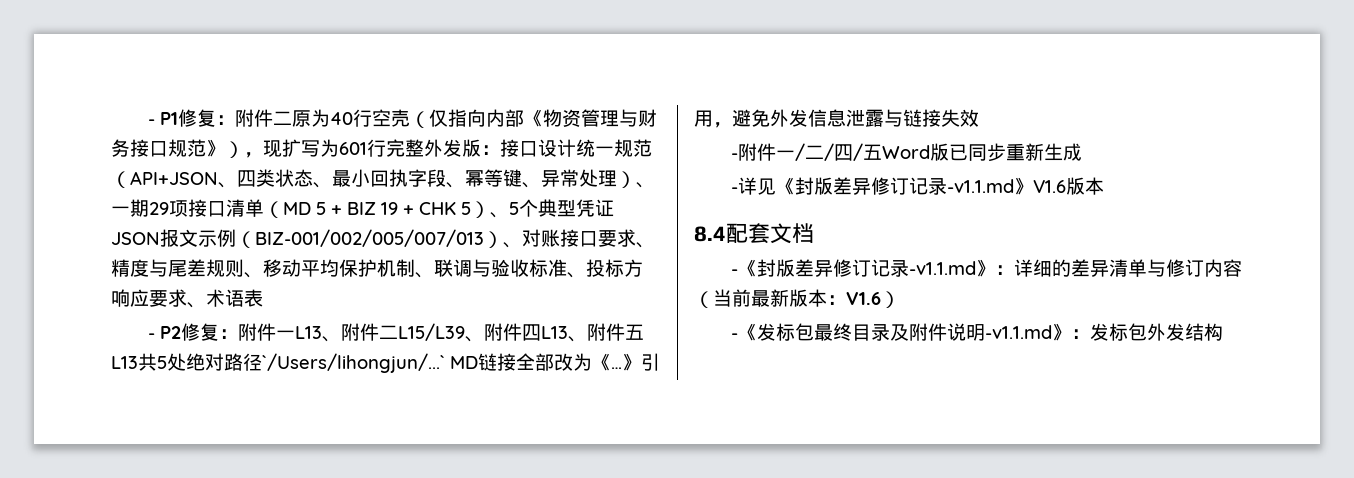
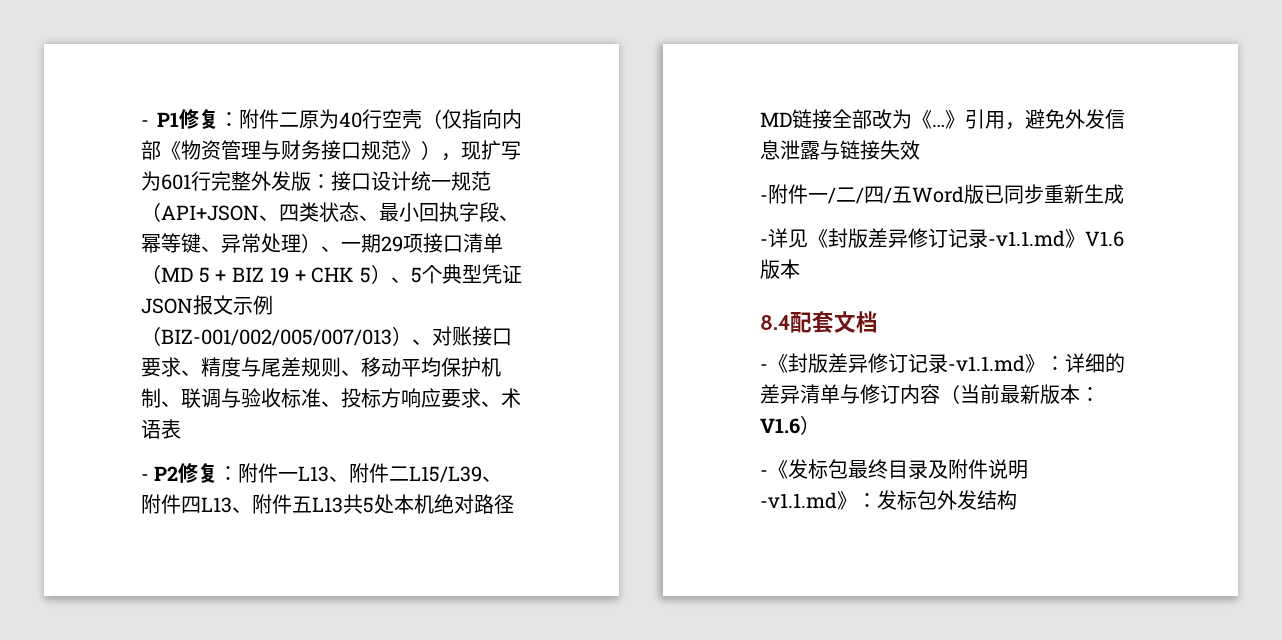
- - P2修复：附件一L13、附件二L15/L39、附件四L13、附件五L13共5处绝对路径`/Users/lihongjun/...` MD链接全部改为《…
+ - P2修复：附件一L13、附件二L15/L39、附件四L13、附件五L13共5处本机绝对路径MD链接全部改为《…

